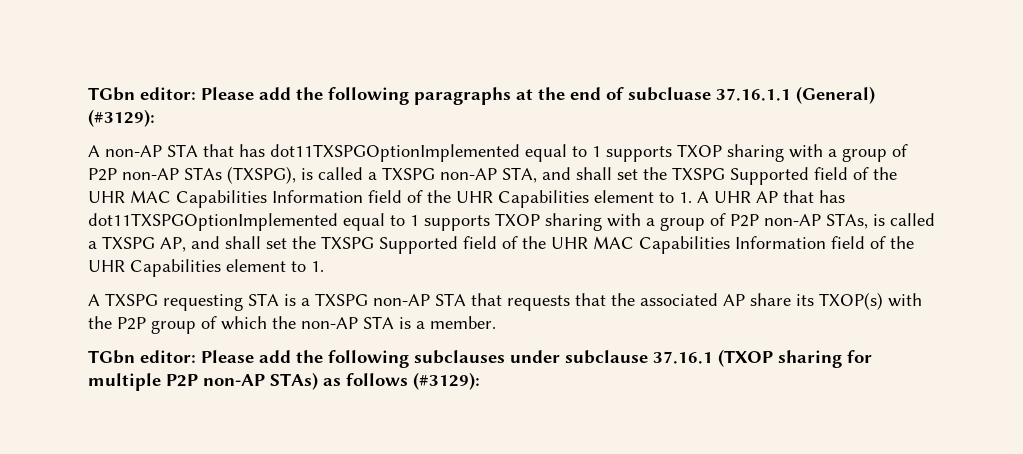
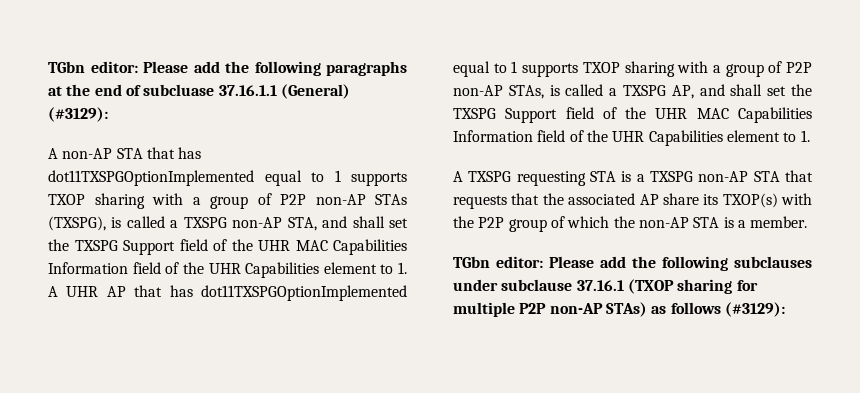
- A non-AP STA that has dot11TXSPGOptionImplemented equal to 1 supports TXOP sharing with a group of P2P non-AP STAs (TXSPG), is called a TXSPG non-AP STA, and shall set the TXSPG Supported field of the UHR MAC Capabilities Information field of the UHR Capabilities element to 1. A UHR AP that has dot11TXSPGOptionImplemented equal to 1 supports TXOP sharing with a group of P2P non-AP STAs, is called a TXSPG AP, and shall set the TXSPG Supported field of the UHR MAC Capabilities Information field of the UHR Capabilities element to 1.
+ A non-AP STA that has dot11TXSPGOptionImplemented equal to 1 supports TXOP sharing with a group of P2P non-AP STAs (TXSPG), is called a TXSPG non-AP STA, and shall set the TXSPG Support field of the UHR MAC Capabilities Information field of the UHR Capabilities element to 1. A UHR AP that has dot11TXSPGOptionImplemented equal to 1 supports TXOP sharing with a group of P2P non-AP STAs, is called a TXSPG AP, and shall set the TXSPG Support field of the UHR MAC Capabilities Information field of the UHR Capabilities element to 1.

